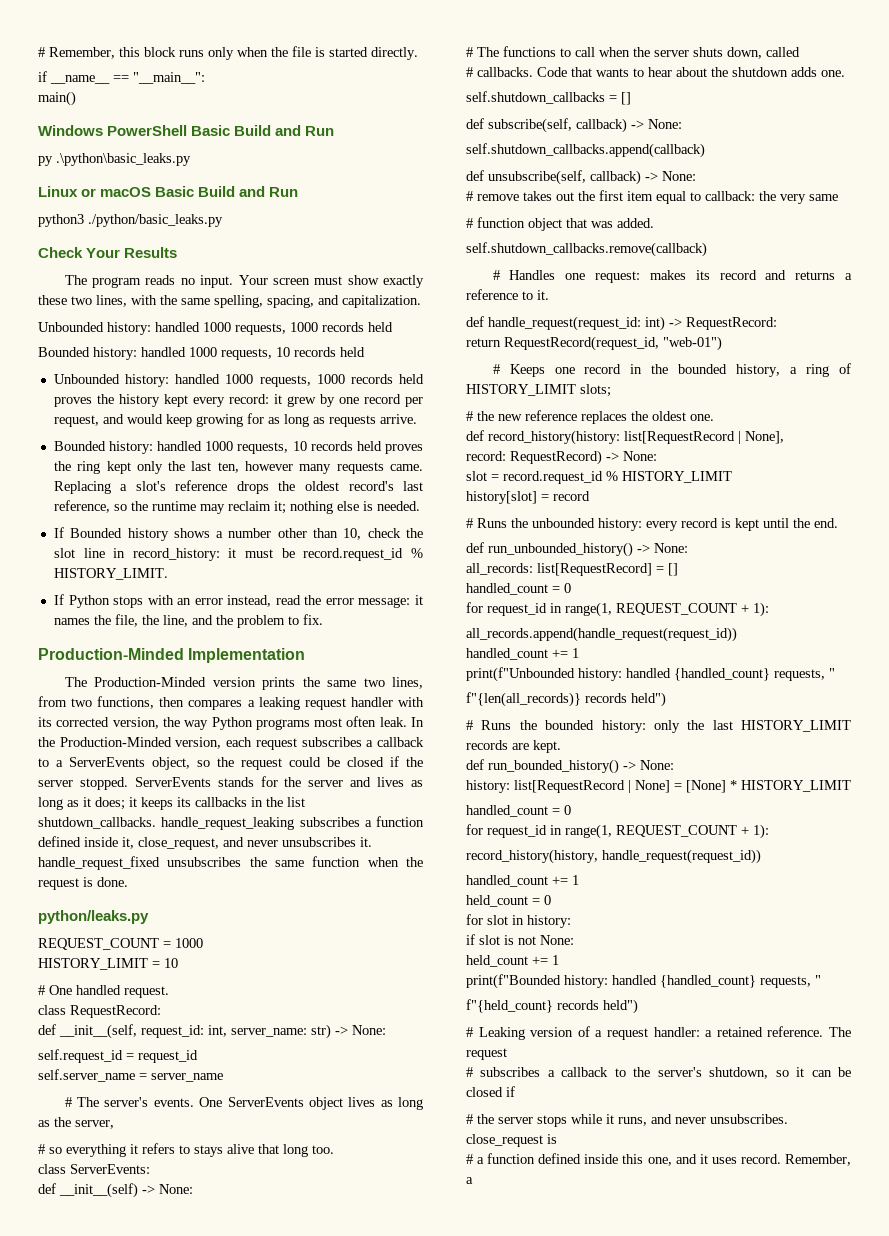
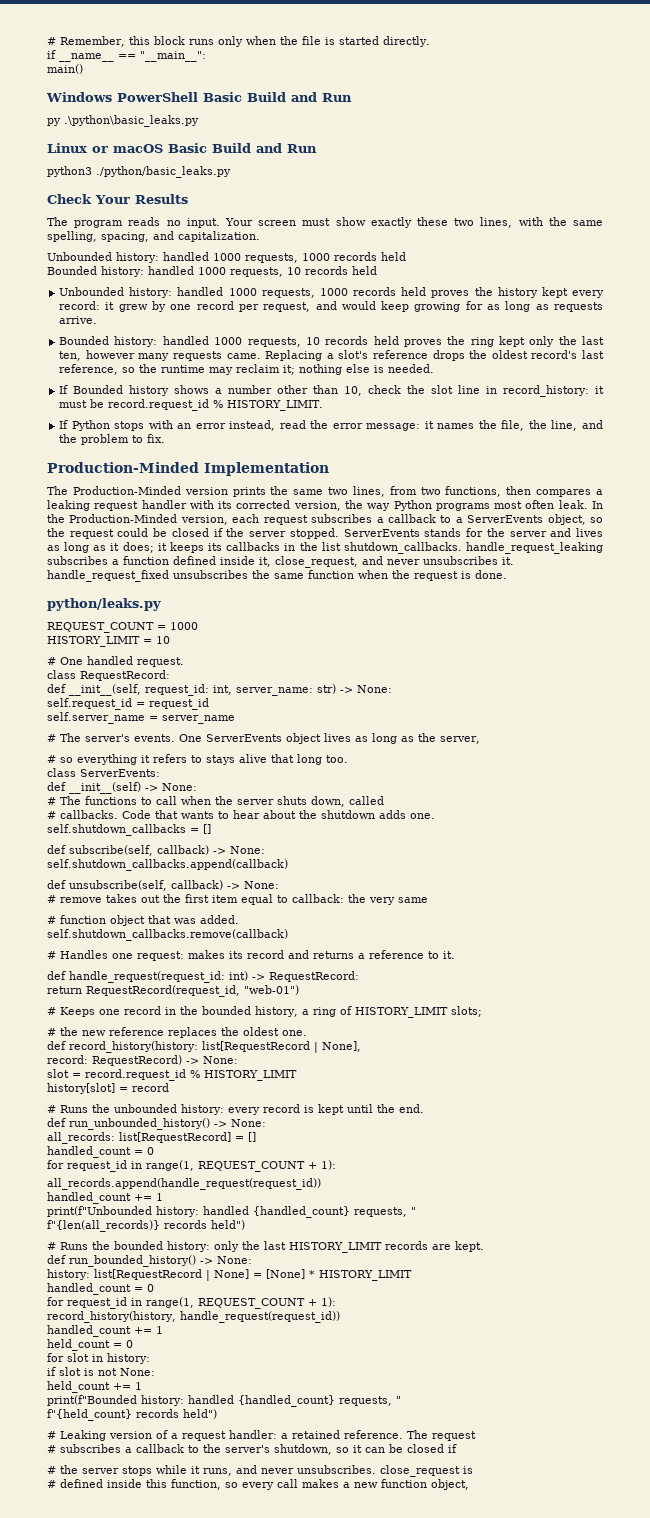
- # a function defined inside this one, and it uses record. Remember, a
+ # defined inside this function, so every call makes a new function object,

